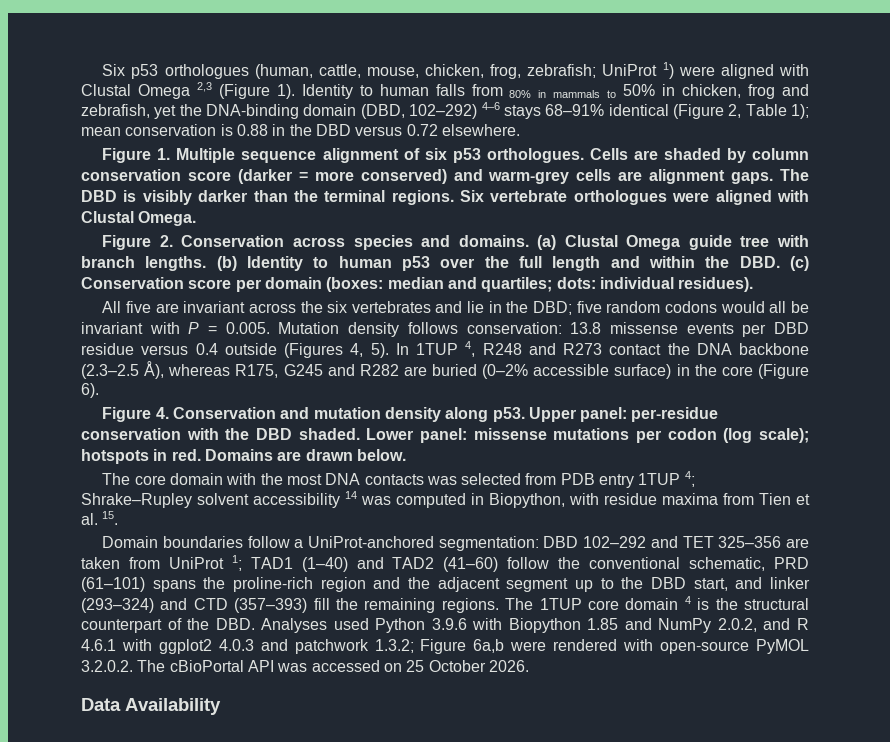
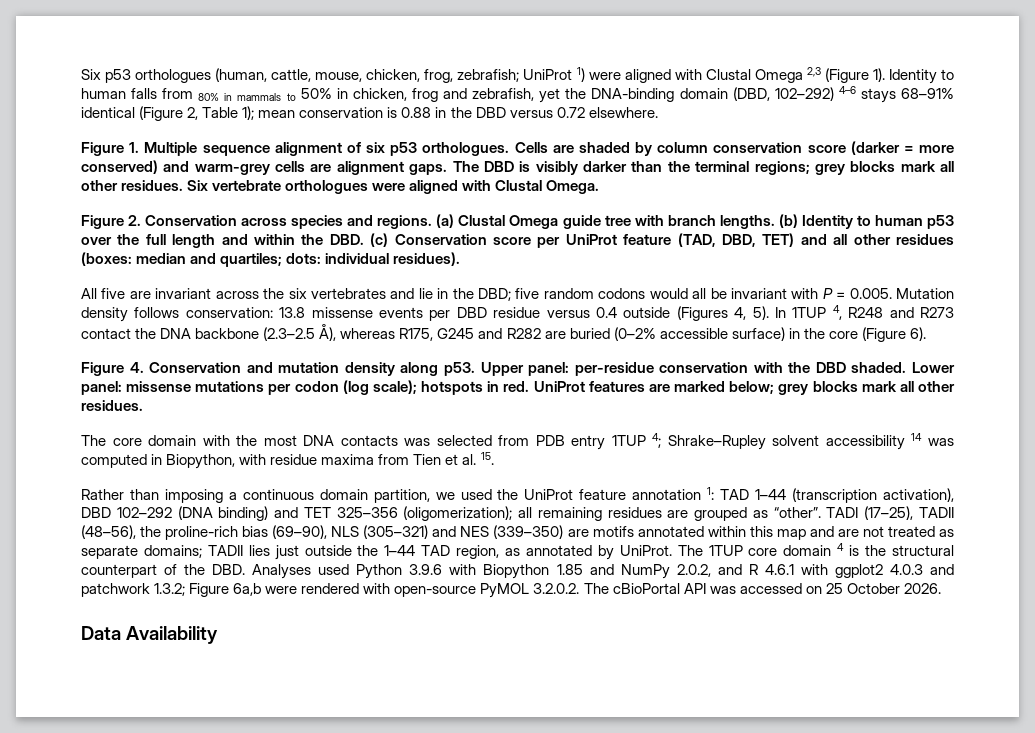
- The DBD is visibly darker than the terminal regions.
+ The DBD is visibly darker than the terminal regions; grey blocks mark all other residues.
- Figure 2. Conservation across species and domains.
+ Figure 2. Conservation across species and regions.
- (b) Identity to human p53 over the full length and within the DBD. (c) Conservation score per domain (boxes: median and quartiles; dots: individual residues).
+ (b) Identity to human p53 over the full length and within the DBD. (c) Conservation score per UniProt feature (TAD, DBD, TET) and all other residues (boxes: median and quartiles; dots: individual residues).
- Domains are drawn below.
+ UniProt features are marked below; grey blocks mark all other residues.
- Domain boundaries follow a UniProt-anchored segmentation: DBD 102–292 and TET 325–356 are taken from UniProt 1; TAD1 (1–40) and TAD2 (41–60) follow the conventional schematic, PRD (61–101) spans the proline-rich region and the adjacent segment up to the DBD start, and linker (293–324) and CTD (357–393) fill the remaining regions.
+ Rather than imposing a continuous domain partition, we used the UniProt feature annotation 1: TAD 1–44 (transcription activation), DBD 102–292 (DNA binding) and TET 325–356 (oligomerization); all remaining residues are grouped as “other”. TADI (17–25), TADII (48–56), the proline-rich bias (69–90), NLS (305–321) and NES (339–350) are motifs annotated within this map and are not treated as separate domains; TADII lies just outside the 1–44 TAD region, as annotated by UniProt.

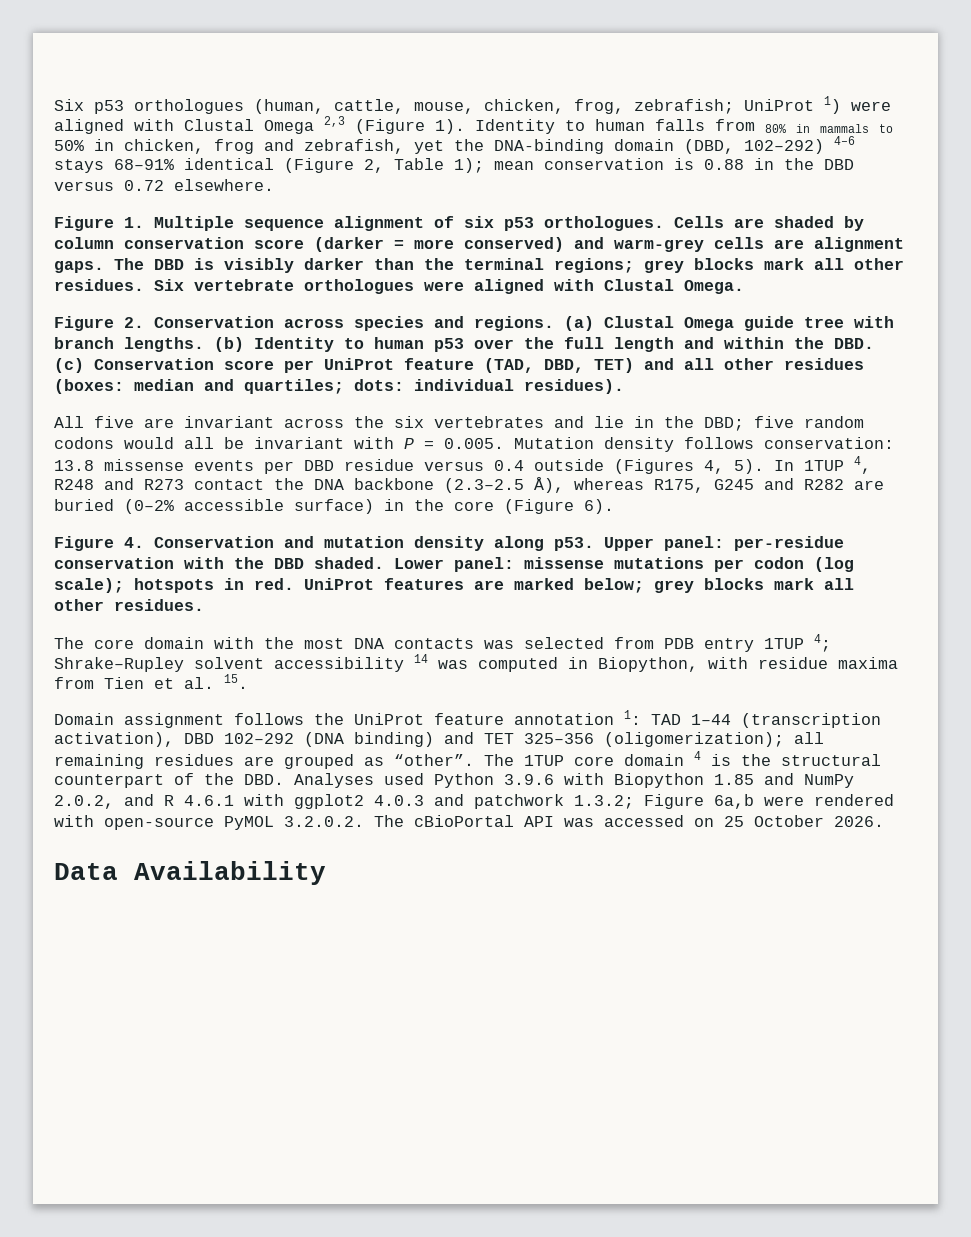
- Rather than imposing a continuous domain partition, we used the UniProt feature annotation 1: TAD 1–44 (transcription activation), DBD 102–292 (DNA binding) and TET 325–356 (oligomerization); all remaining residues are grouped as “other”.
+ Domain assignment follows the UniProt feature annotation 1: TAD 1–44 (transcription activation), DBD 102–292 (DNA binding) and TET 325–356 (oligomerization); all remaining residues are grouped as “other”.
- TADI (17–25), TADII (48–56), the proline-rich bias (69–90), NLS (305–321) and NES (339–350) are motifs annotated within this map and are not treated as separate domains; TADII lies just outside the 1–44 TAD region, as annotated by UniProt.

